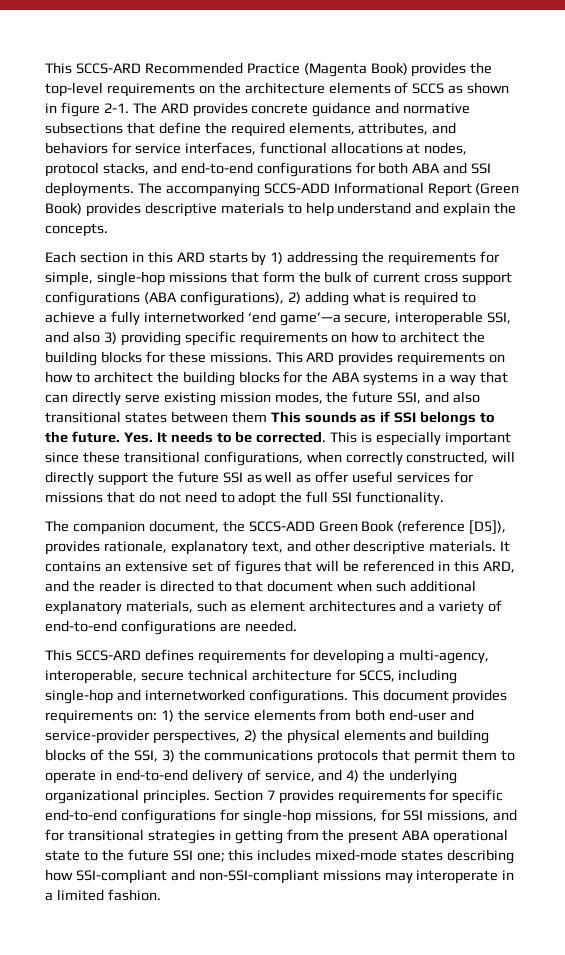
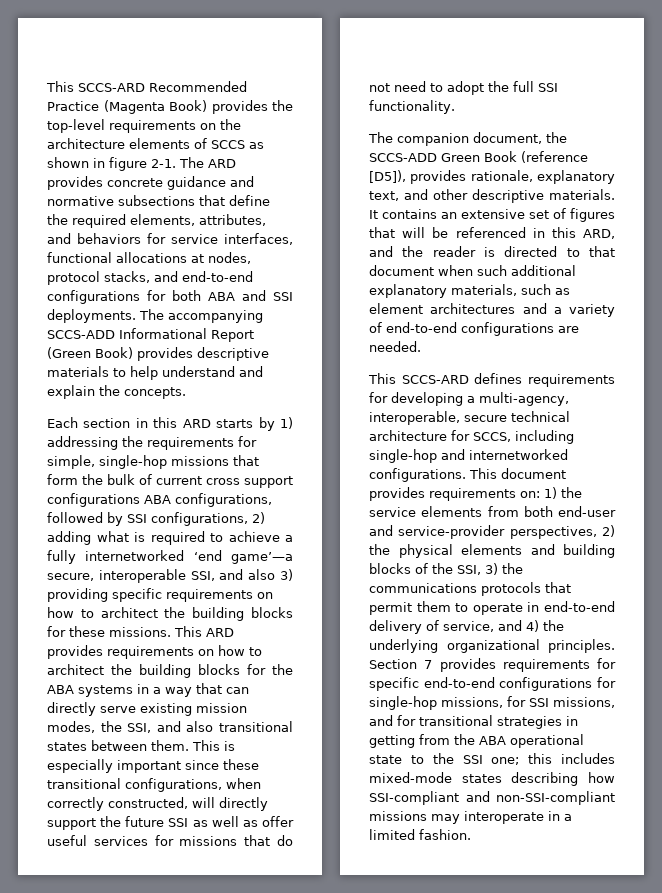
- Each section in this ARD starts by 1) addressing the requirements for simple, single-hop missions that form the bulk of current cross support configurations (ABA configurations), 2) adding what is required to achieve a fully internetworked ‘end game’—a secure, interoperable SSI, and also 3) providing specific requirements on how to architect the building blocks for these missions.
+ Each section in this ARD starts by 1) addressing the requirements for simple, single-hop missions that form the bulk of current cross support configurations ABA configurations, followed by SSI configurations, 2) adding what is required to achieve a fully internetworked ‘end game’—a secure, interoperable SSI, and also 3) providing specific requirements on how to architect the building blocks for these missions.
- This ARD provides requirements on how to architect the building blocks for the ABA systems in a way that can directly serve existing mission modes, the future SSI, and also transitional states between them This sounds as if SSI belongs to the future. Yes. It needs to be corrected.
+ This ARD provides requirements on how to architect the building blocks for the ABA systems in a way that can directly serve existing mission modes, the SSI, and also transitional states between them.
- Section 7 provides requirements for specific end-to-end configurations for single-hop missions, for SSI missions, and for transitional strategies in getting from the present ABA operational state to the future SSI one; this includes mixed-mode states describing how SSI-compliant and non-SSI-compliant missions may interoperate in a limited fashion.
+ Section 7 provides requirements for specific end-to-end configurations for single-hop missions, for SSI missions, and for transitional strategies in getting from the ABA operational state to the SSI one; this includes mixed-mode states describing how SSI-compliant and non-SSI-compliant missions may interoperate in a limited fashion.

